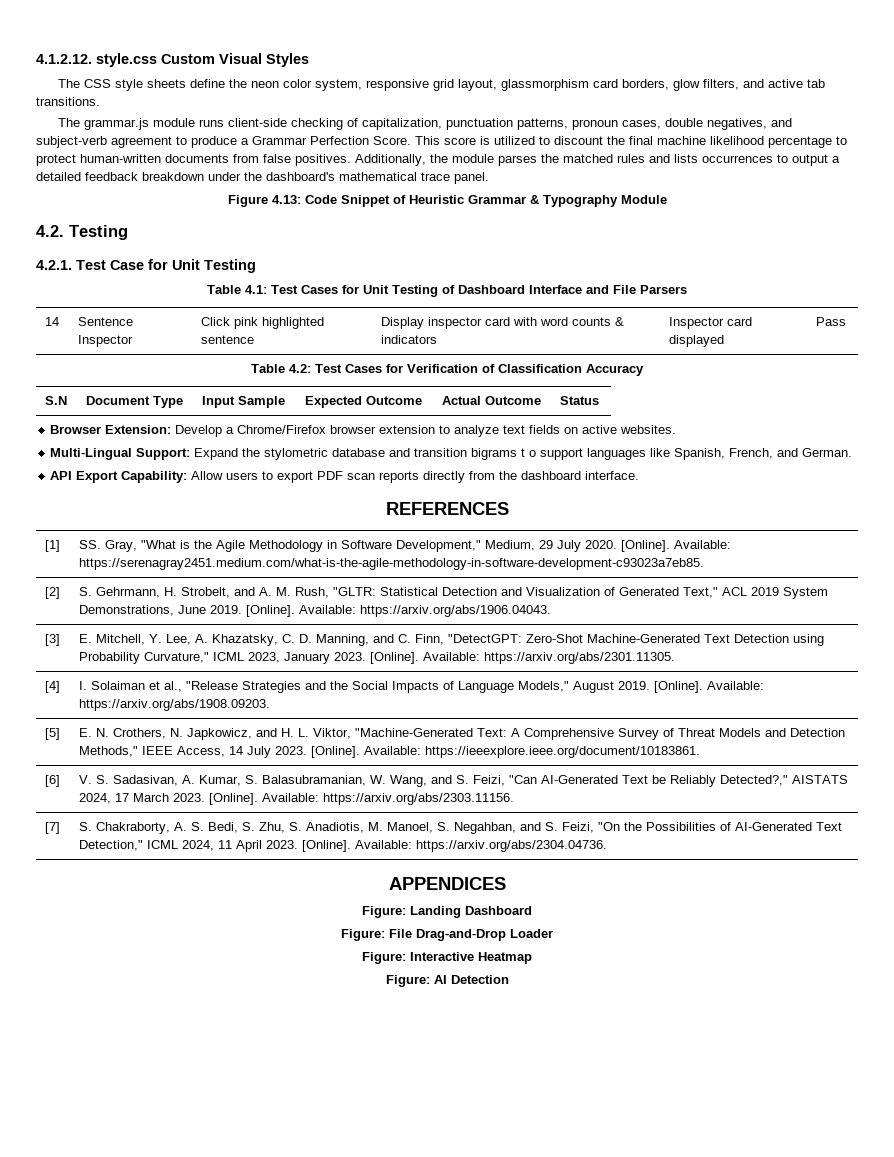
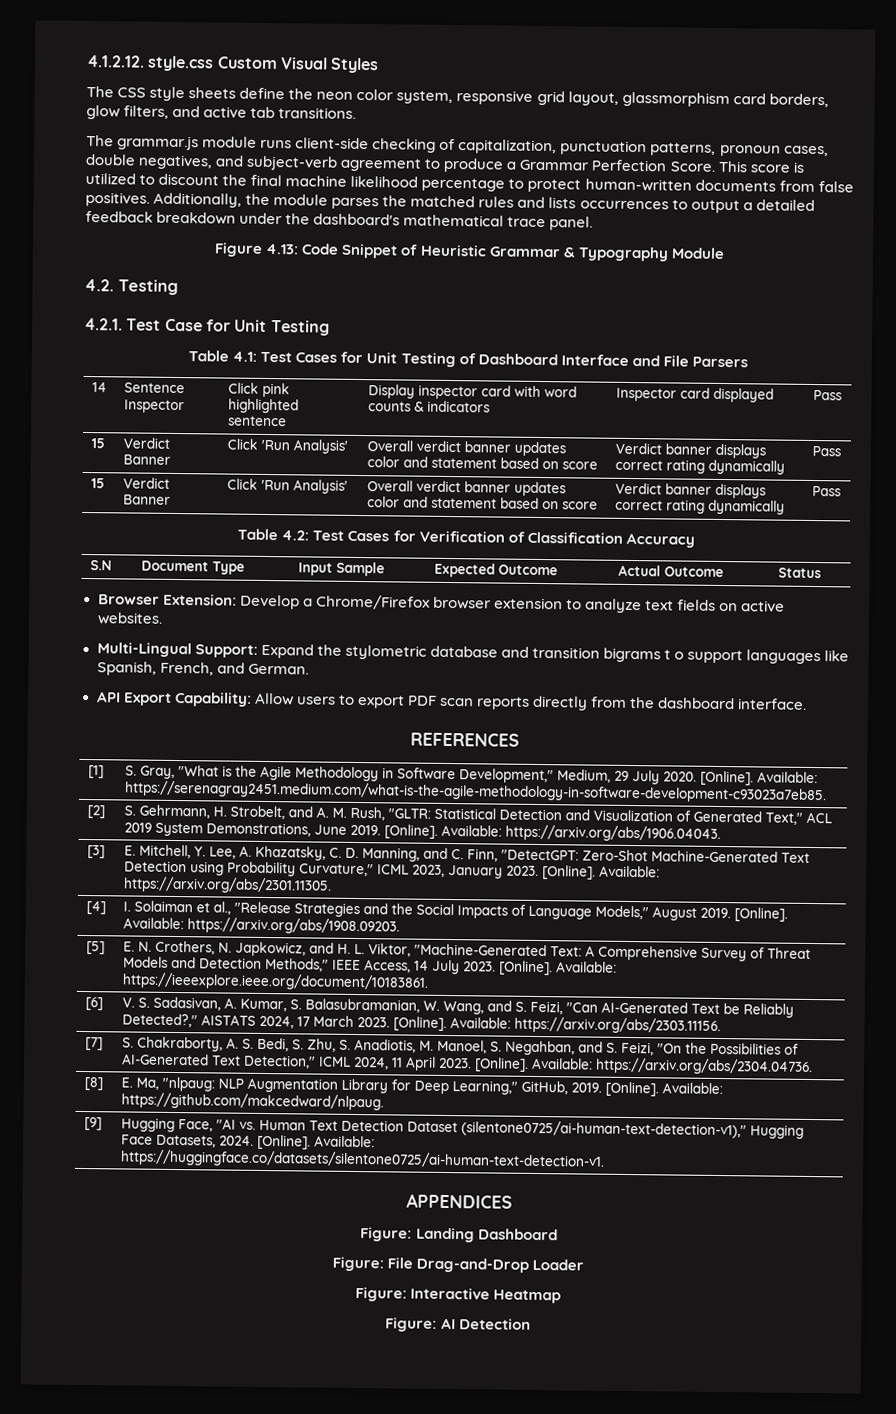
  14 | Sentence Inspector | Click pink highlighted sentence | Display inspector card with word counts & indicators | Inspector card displayed | Pass
+ 15 | Verdict Banner | Click 'Run Analysis' | Overall verdict banner updates color and statement based on score | Verdict banner displays correct rating dynamically | Pass
+ 15 | Verdict Banner | Click 'Run Analysis' | Overall verdict banner updates color and statement based on score | Verdict banner displays correct rating dynamically | Pass
- [1] | SS. Gray, "What is the Agile Methodology in Software Development," Medium, 29 July 2020. [Online]. Available: https://serenagray2451.medium.com/what-is-the-agile-methodology-in-software-development-c93023a7eb85.
+ [1] | S. Gray, "What is the Agile Methodology in Software Development," Medium, 29 July 2020. [Online]. Available: https://serenagray2451.medium.com/what-is-the-agile-methodology-in-software-development-c93023a7eb85.
+ [8] | E. Ma, "nlpaug: NLP Augmentation Library for Deep Learning," GitHub, 2019. [Online]. Available: https://github.com/makcedward/nlpaug.
+ [9] | Hugging Face, "AI vs. Human Text Detection Dataset (silentone0725/ai-human-text-detection-v1)," Hugging Face Datasets, 2024. [Online]. Available: https://huggingface.co/datasets/silentone0725/ai-human-text-detection-v1.

